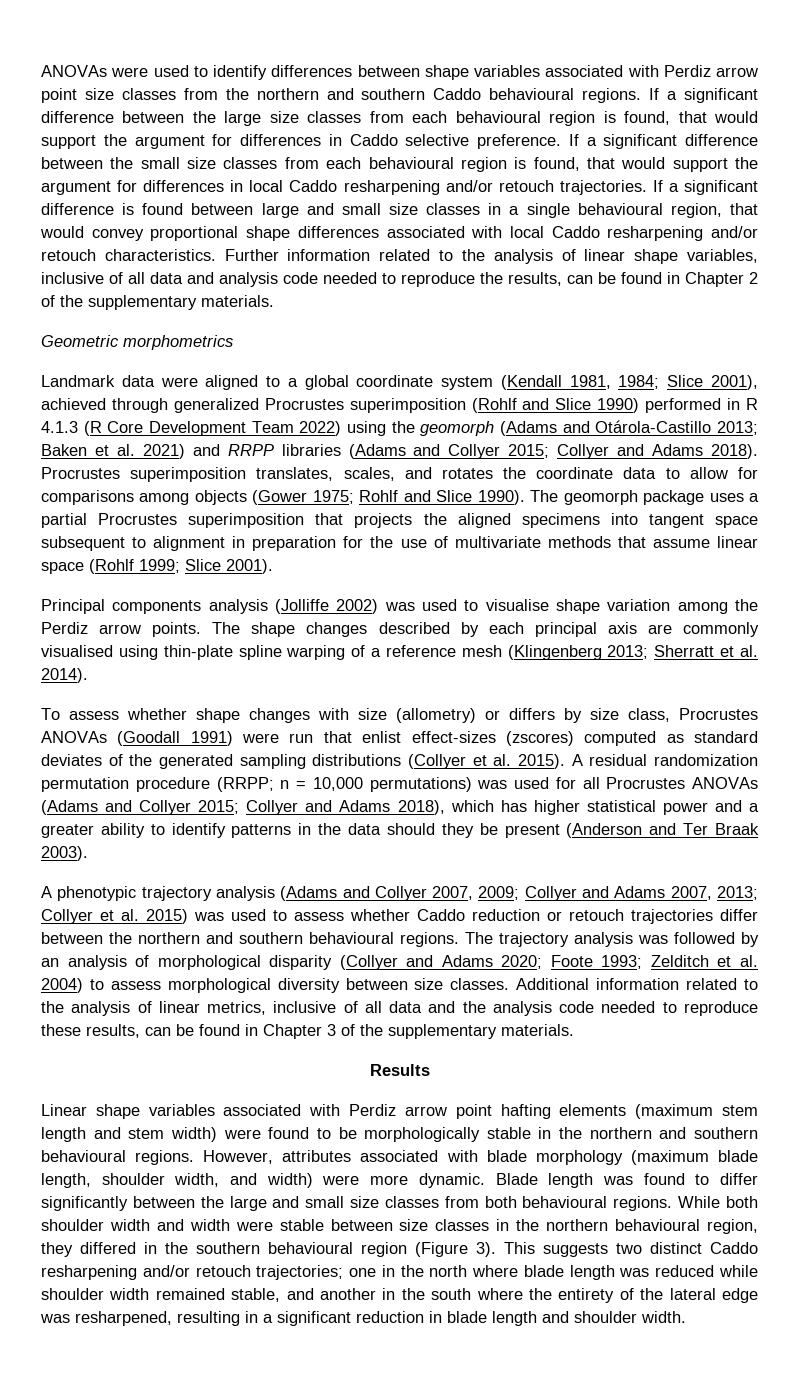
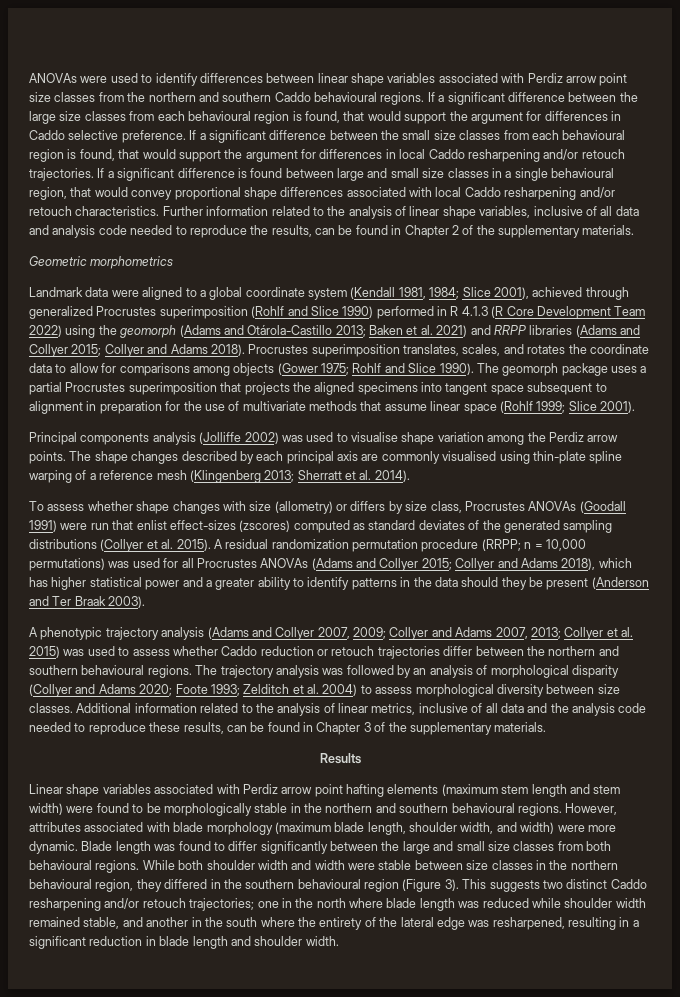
- ANOVAs were used to identify differences between shape variables associated with Perdiz arrow point size classes from the northern and southern Caddo behavioural regions.
+ ANOVAs were used to identify differences between linear shape variables associated with Perdiz arrow point size classes from the northern and southern Caddo behavioural regions.

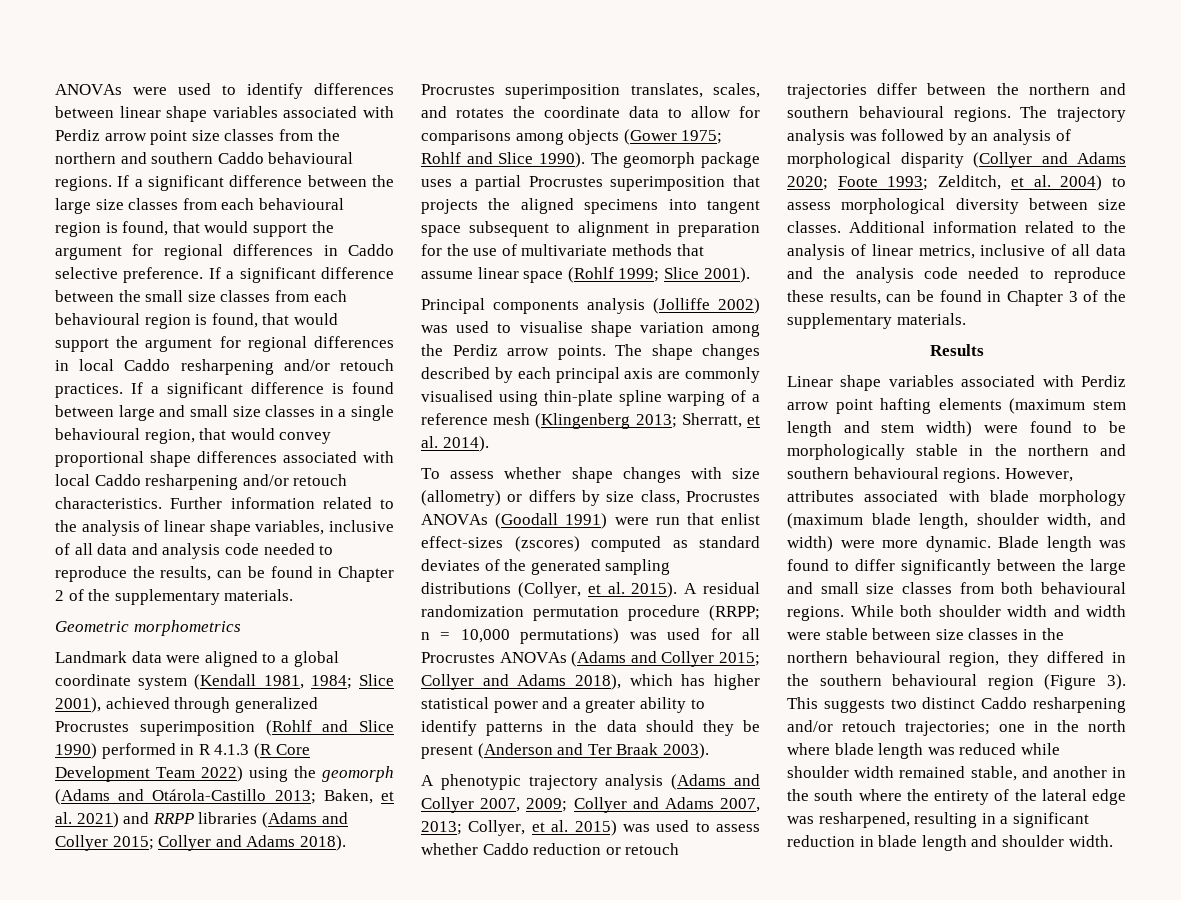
- If a significant difference between the large size classes from each behavioural region is found, that would support the argument for differences in Caddo selective preference.
+ If a significant difference between the large size classes from each behavioural region is found, that would support the argument for regional differences in Caddo selective preference.
- If a significant difference between the small size classes from each behavioural region is found, that would support the argument for differences in local Caddo resharpening and/or retouch trajectories.
+ If a significant difference between the small size classes from each behavioural region is found, that would support the argument for regional differences in local Caddo resharpening and/or retouch practices.
- Landmark data were aligned to a global coordinate system (Kendall 1981, 1984; Slice 2001), achieved through generalized Procrustes superimposition (Rohlf and Slice 1990) performed in R 4.1.3 (R Core Development Team 2022) using the geomorph (Adams and Otárola-Castillo 2013; Baken et al. 2021) and RRPP libraries (Adams and Collyer 2015; Collyer and Adams 2018).
+ Landmark data were aligned to a global coordinate system (Kendall 1981, 1984; Slice 2001), achieved through generalized Procrustes superimposition (Rohlf and Slice 1990) performed in R 4.1.3 (R Core Development Team 2022) using the geomorph (Adams and Otárola-Castillo 2013; Baken, et al. 2021) and RRPP libraries (Adams and Collyer 2015; Collyer and Adams 2018).
- The shape changes described by each principal axis are commonly visualised using thin-plate spline warping of a reference mesh (Klingenberg 2013; Sherratt et al. 2014).
+ The shape changes described by each principal axis are commonly visualised using thin-plate spline warping of a reference mesh (Klingenberg 2013; Sherratt, et al. 2014).
- To assess whether shape changes with size (allometry) or differs by size class, Procrustes ANOVAs (Goodall 1991) were run that enlist effect-sizes (zscores) computed as standard deviates of the generated sampling distributions (Collyer et al. 2015).
+ To assess whether shape changes with size (allometry) or differs by size class, Procrustes ANOVAs (Goodall 1991) were run that enlist effect-sizes (zscores) computed as standard deviates of the generated sampling distributions (Collyer, et al. 2015).
- A phenotypic trajectory analysis (Adams and Collyer 2007, 2009; Collyer and Adams 2007, 2013; Collyer et al. 2015) was used to assess whether Caddo reduction or retouch trajectories differ between the northern and southern behavioural regions.
+ A phenotypic trajectory analysis (Adams and Collyer 2007, 2009; Collyer and Adams 2007, 2013; Collyer, et al. 2015) was used to assess whether Caddo reduction or retouch trajectories differ between the northern and southern behavioural regions.
- The trajectory analysis was followed by an analysis of morphological disparity (Collyer and Adams 2020; Foote 1993; Zelditch et al. 2004) to assess morphological diversity between size classes.
+ The trajectory analysis was followed by an analysis of morphological disparity (Collyer and Adams 2020; Foote 1993; Zelditch, et al. 2004) to assess morphological diversity between size classes.

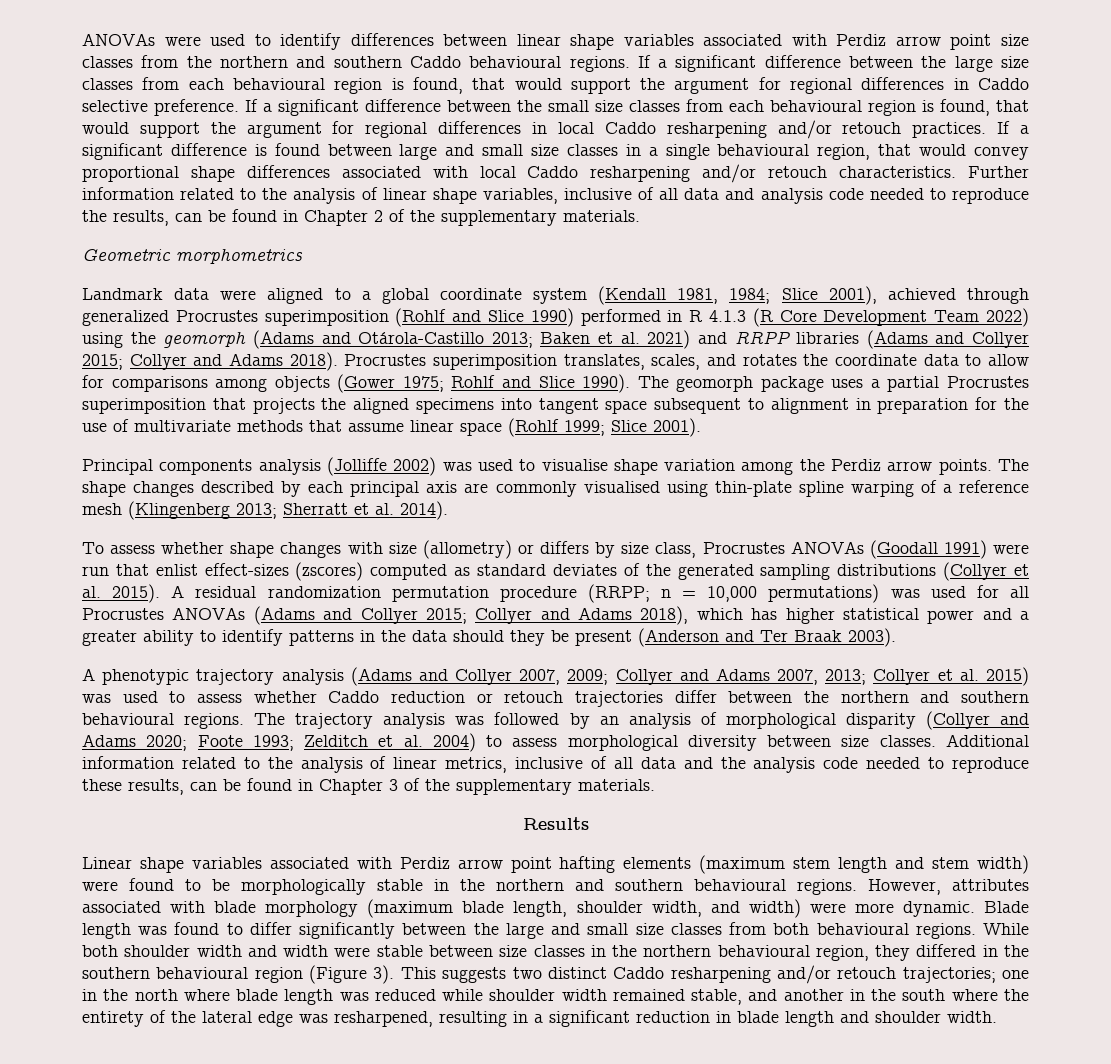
- Landmark data were aligned to a global coordinate system (Kendall 1981, 1984; Slice 2001), achieved through generalized Procrustes superimposition (Rohlf and Slice 1990) performed in R 4.1.3 (R Core Development Team 2022) using the geomorph (Adams and Otárola-Castillo 2013; Baken, et al. 2021) and RRPP libraries (Adams and Collyer 2015; Collyer and Adams 2018).
+ Landmark data were aligned to a global coordinate system (Kendall 1981, 1984; Slice 2001), achieved through generalized Procrustes superimposition (Rohlf and Slice 1990) performed in R 4.1.3 (R Core Development Team 2022) using the geomorph (Adams and Otárola-Castillo 2013; Baken et al. 2021) and RRPP libraries (Adams and Collyer 2015; Collyer and Adams 2018).
- The shape changes described by each principal axis are commonly visualised using thin-plate spline warping of a reference mesh (Klingenberg 2013; Sherratt, et al. 2014).
+ The shape changes described by each principal axis are commonly visualised using thin-plate spline warping of a reference mesh (Klingenberg 2013; Sherratt et al. 2014).
- To assess whether shape changes with size (allometry) or differs by size class, Procrustes ANOVAs (Goodall 1991) were run that enlist effect-sizes (zscores) computed as standard deviates of the generated sampling distributions (Collyer, et al. 2015).
+ To assess whether shape changes with size (allometry) or differs by size class, Procrustes ANOVAs (Goodall 1991) were run that enlist effect-sizes (zscores) computed as standard deviates of the generated sampling distributions (Collyer et al. 2015).
- A phenotypic trajectory analysis (Adams and Collyer 2007, 2009; Collyer and Adams 2007, 2013; Collyer, et al. 2015) was used to assess whether Caddo reduction or retouch trajectories differ between the northern and southern behavioural regions.
+ A phenotypic trajectory analysis (Adams and Collyer 2007, 2009; Collyer and Adams 2007, 2013; Collyer et al. 2015) was used to assess whether Caddo reduction or retouch trajectories differ between the northern and southern behavioural regions.
- The trajectory analysis was followed by an analysis of morphological disparity (Collyer and Adams 2020; Foote 1993; Zelditch, et al. 2004) to assess morphological diversity between size classes.
+ The trajectory analysis was followed by an analysis of morphological disparity (Collyer and Adams 2020; Foote 1993; Zelditch et al. 2004) to assess morphological diversity between size classes.

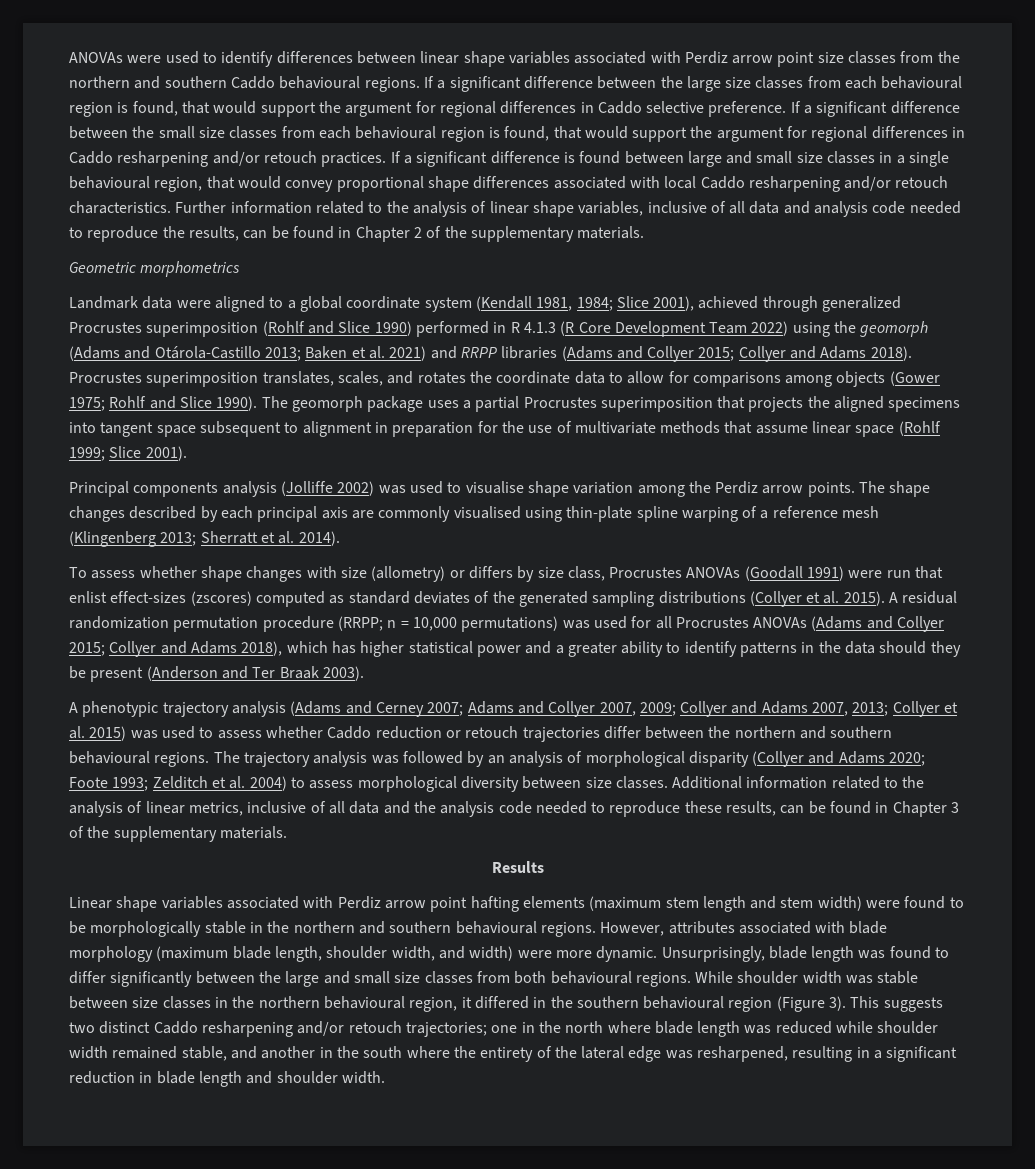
- If a significant difference between the small size classes from each behavioural region is found, that would support the argument for regional differences in local Caddo resharpening and/or retouch practices.
+ If a significant difference between the small size classes from each behavioural region is found, that would support the argument for regional differences in Caddo resharpening and/or retouch practices.
- A phenotypic trajectory analysis (Adams and Collyer 2007, 2009; Collyer and Adams 2007, 2013; Collyer et al. 2015) was used to assess whether Caddo reduction or retouch trajectories differ between the northern and southern behavioural regions.
+ A phenotypic trajectory analysis (Adams and Cerney 2007; Adams and Collyer 2007, 2009; Collyer and Adams 2007, 2013; Collyer et al. 2015) was used to assess whether Caddo reduction or retouch trajectories differ between the northern and southern behavioural regions.
- Blade length was found to differ significantly between the large and small size classes from both behavioural regions.
+ Unsurprisingly, blade length was found to differ significantly between the large and small size classes from both behavioural regions.
- While both shoulder width and width were stable between size classes in the northern behavioural region, they differed in the southern behavioural region (Figure 3).
+ While shoulder width was stable between size classes in the northern behavioural region, it differed in the southern behavioural region (Figure 3).

